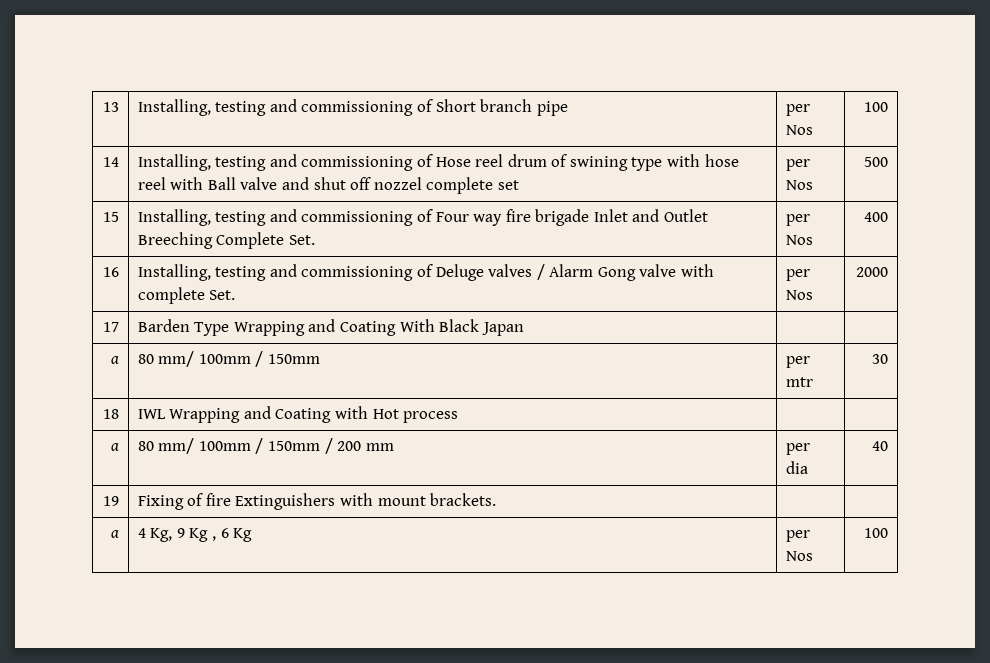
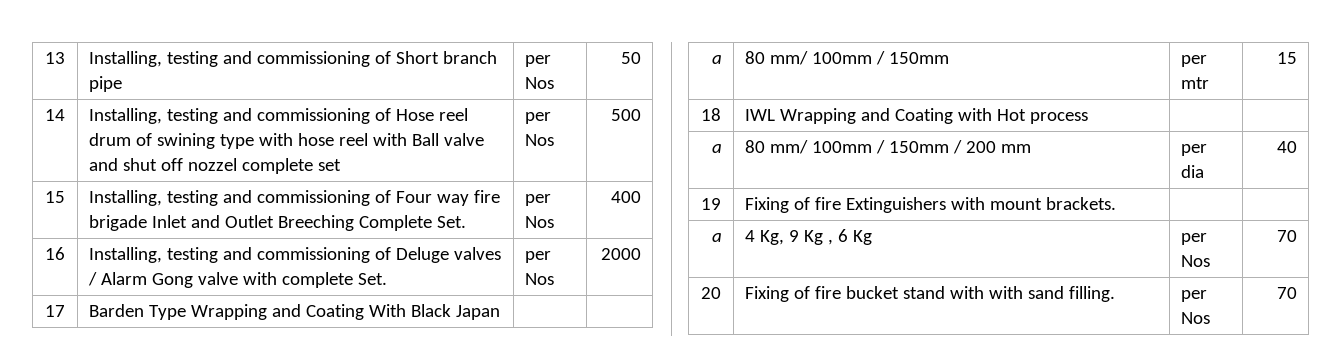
- 13 | Installing, testing and commissioning of Short branch pipe | per Nos | 100
+ 13 | Installing, testing and commissioning of Short branch pipe | per Nos | 50
- a | 80 mm/ 100mm / 150mm | per mtr | 30
+ a | 80 mm/ 100mm / 150mm | per mtr | 15
- a | 4 Kg, 9 Kg , 6 Kg | per Nos | 100
+ a | 4 Kg, 9 Kg , 6 Kg | per Nos | 70
+ 20 | Fixing of fire bucket stand with with sand filling. | per Nos | 70

